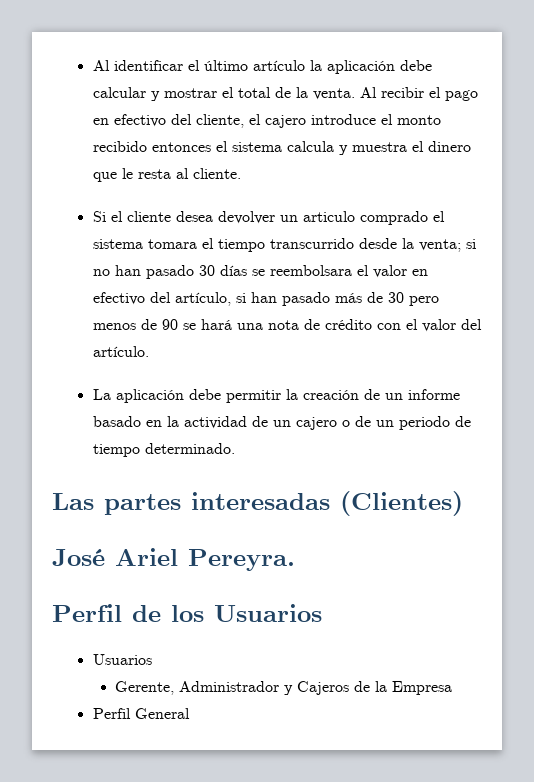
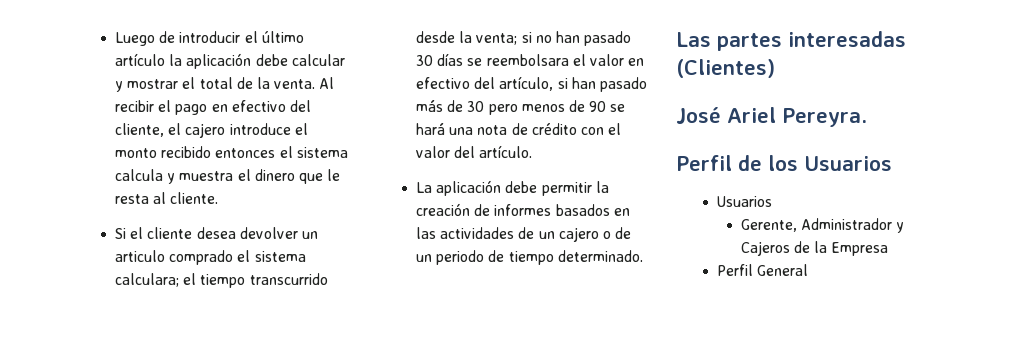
- Al identificar el último artículo la aplicación debe calcular y mostrar el total de la venta.
+ Luego de introducir el último artículo la aplicación debe calcular y mostrar el total de la venta.
- Si el cliente desea devolver un articulo comprado el sistema tomara el tiempo transcurrido desde la venta; si no han pasado 30 días se reembolsara el valor en efectivo del artículo, si han pasado más de 30 pero menos de 90 se hará una nota de crédito con el valor del artículo.
+ Si el cliente desea devolver un articulo comprado el sistema calculara; el tiempo transcurrido desde la venta; si no han pasado 30 días se reembolsara el valor en efectivo del artículo, si han pasado más de 30 pero menos de 90 se hará una nota de crédito con el valor del artículo.
- La aplicación debe permitir la creación de un informe basado en la actividad de un cajero o de un periodo de tiempo determinado.
+ La aplicación debe permitir la creación de informes basados en las actividades de un cajero o de un periodo de tiempo determinado.

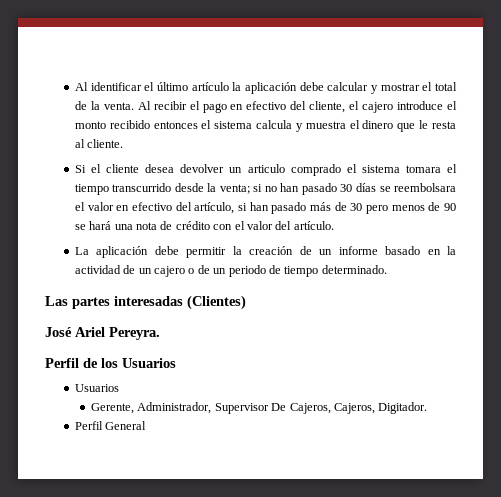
- Luego de introducir el último artículo la aplicación debe calcular y mostrar el total de la venta.
+ Al identificar el último artículo la aplicación debe calcular y mostrar el total de la venta.
- Si el cliente desea devolver un articulo comprado el sistema calculara; el tiempo transcurrido desde la venta; si no han pasado 30 días se reembolsara el valor en efectivo del artículo, si han pasado más de 30 pero menos de 90 se hará una nota de crédito con el valor del artículo.
+ Si el cliente desea devolver un articulo comprado el sistema tomara el tiempo transcurrido desde la venta; si no han pasado 30 días se reembolsara el valor en efectivo del artículo, si han pasado más de 30 pero menos de 90 se hará una nota de crédito con el valor del artículo.
- La aplicación debe permitir la creación de informes basados en las actividades de un cajero o de un periodo de tiempo determinado.
+ La aplicación debe permitir la creación de un informe basado en la actividad de un cajero o de un periodo de tiempo determinado.
- Gerente, Administrador y Cajeros de la Empresa
+ Gerente, Administrador, Supervisor De Cajeros, Cajeros, Digitador.

